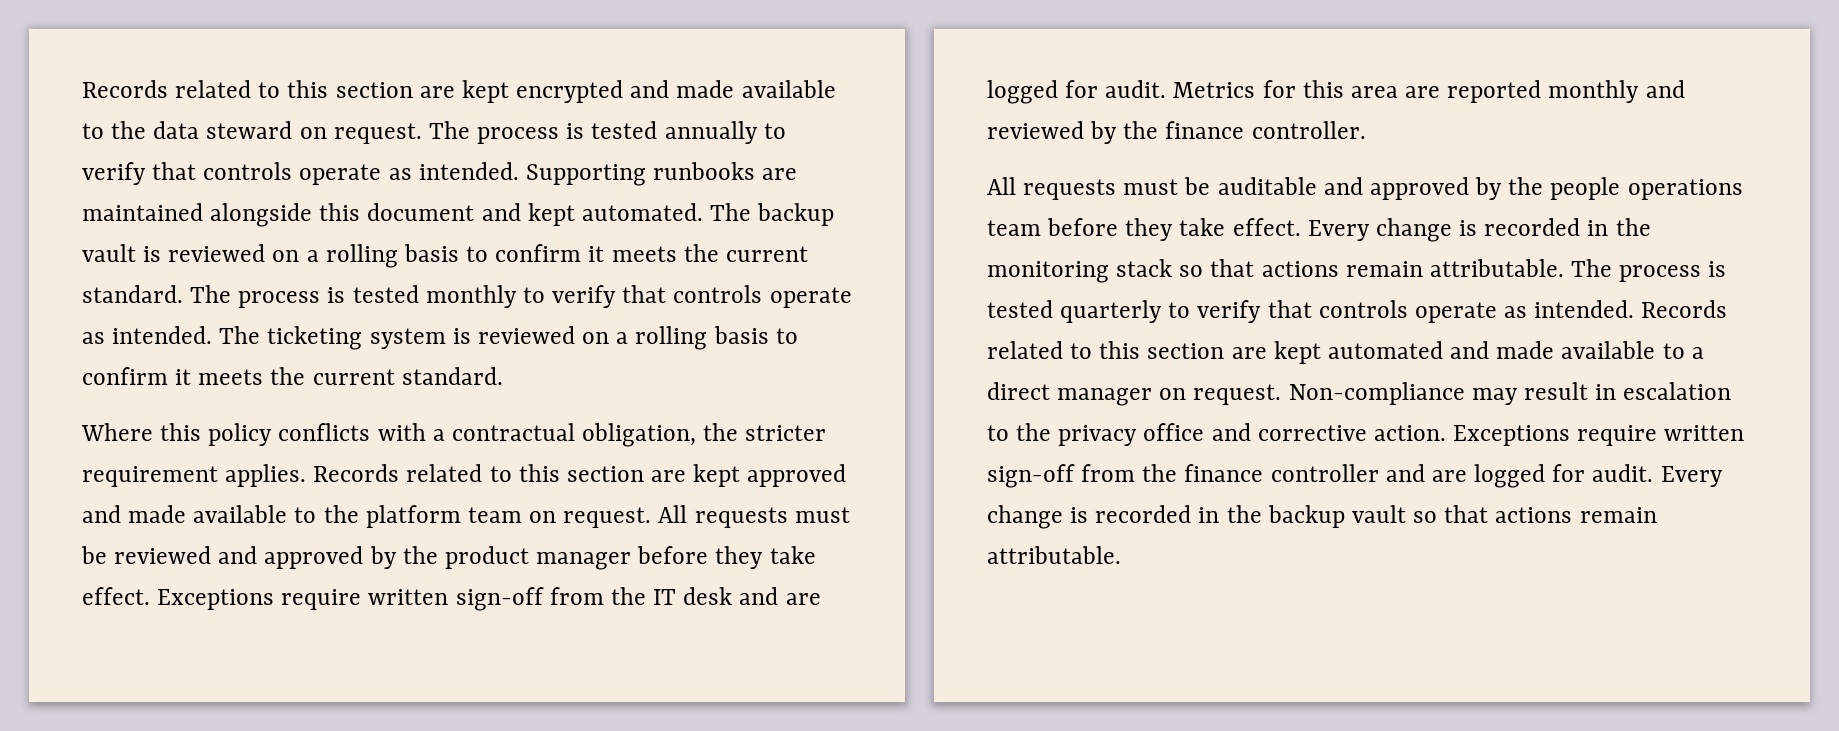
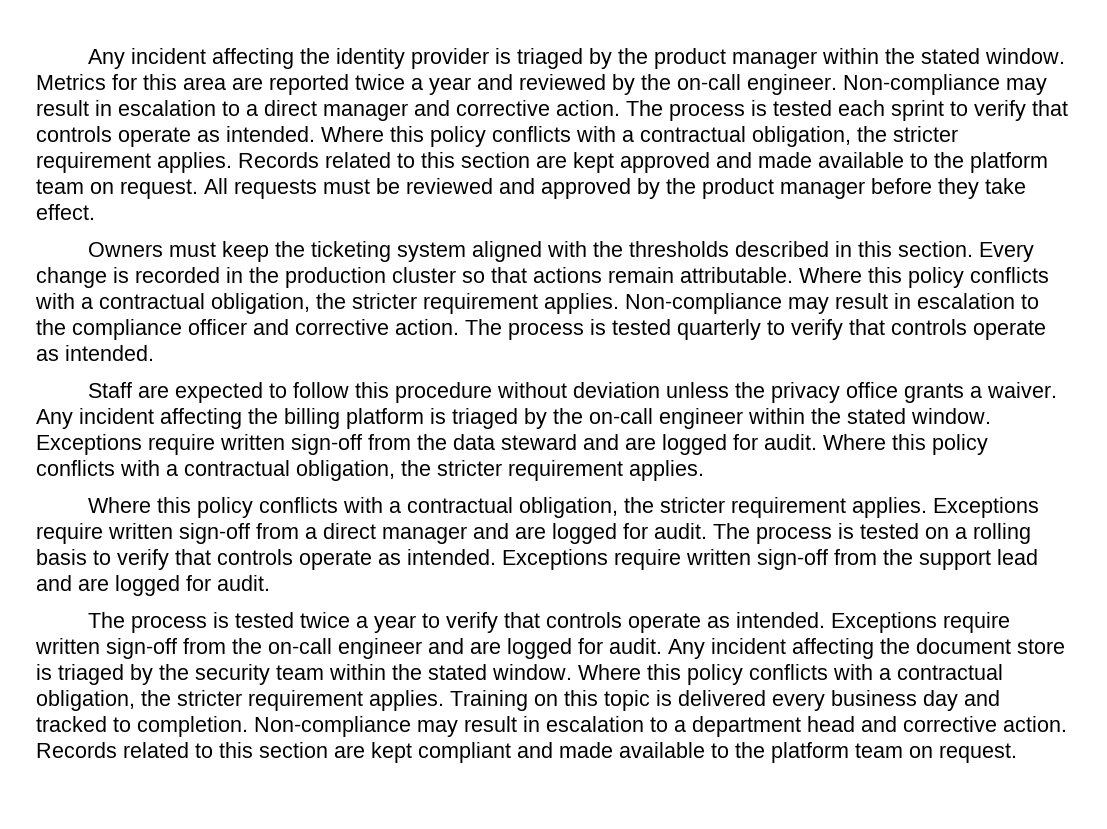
- Records related to this section are kept encrypted and made available to the data steward on request. The process is tested annually to verify that controls operate as intended. Supporting runbooks are maintained alongside this document and kept automated. The backup vault is reviewed on a rolling basis to confirm it meets the current standard. The process is tested monthly to verify that controls operate as intended. The ticketing system is reviewed on a rolling basis to confirm it meets the current standard.
- Where this policy conflicts with a contractual obligation, the stricter requirement applies.
+ Any incident affecting the identity provider is triaged by the product manager within the stated window. Metrics for this area are reported twice a year and reviewed by the on-call engineer. Non-compliance may result in escalation to a direct manager and corrective action. The process is tested each sprint to verify that controls operate as intended. Where this policy conflicts with a contractual obligation, the stricter requirement applies.
- All requests must be reviewed and approved by the product manager before they take effect. Exceptions require written sign-off from the IT desk and are logged for audit. Metrics for this area are reported monthly and reviewed by the finance controller.
- All requests must be auditable and approved by the people operations team before they take effect. Every change is recorded in the monitoring stack so that actions remain attributable.
+ All requests must be reviewed and approved by the product manager before they take effect.
+ Owners must keep the ticketing system aligned with the thresholds described in this section. Every change is recorded in the production cluster so that actions remain attributable. Where this policy conflicts with a contractual obligation, the stricter requirement applies. Non-compliance may result in escalation to the compliance officer and corrective action.
- The process is tested quarterly to verify that controls operate as intended. Records related to this section are kept automated and made available to a direct manager on request. Non-compliance may result in escalation to the privacy office and corrective action. Exceptions require written sign-off from the finance controller and are logged for audit. Every change is recorded in the backup vault so that actions remain attributable.
+ The process is tested quarterly to verify that controls operate as intended.
+ Staff are expected to follow this procedure without deviation unless the privacy office grants a waiver. Any incident affecting the billing platform is triaged by the on-call engineer within the stated window. Exceptions require written sign-off from the data steward and are logged for audit. Where this policy conflicts with a contractual obligation, the stricter requirement applies.
+ Where this policy conflicts with a contractual obligation, the stricter requirement applies. Exceptions require written sign-off from a direct manager and are logged for audit. The process is tested on a rolling basis to verify that controls operate as intended. Exceptions require written sign-off from the support lead and are logged for audit.
+ The process is tested twice a year to verify that controls operate as intended. Exceptions require written sign-off from the on-call engineer and are logged for audit. Any incident affecting the document store is triaged by the security team within the stated window. Where this policy conflicts with a contractual obligation, the stricter requirement applies. Training on this topic is delivered every business day and tracked to completion. Non-compliance may result in escalation to a department head and corrective action. Records related to this section are kept compliant and made available to the platform team on request.

